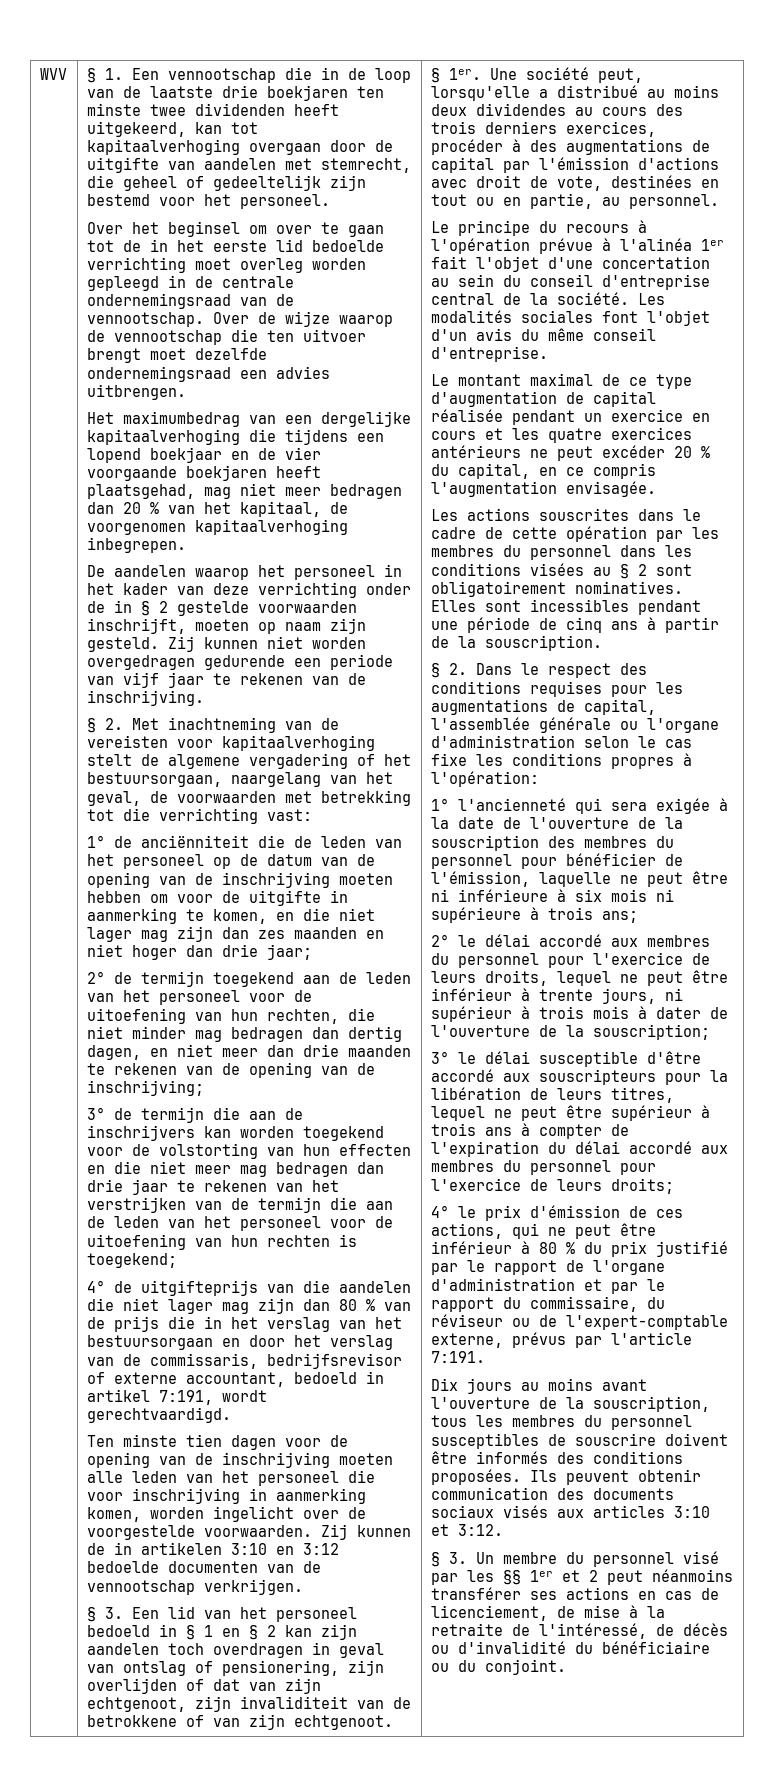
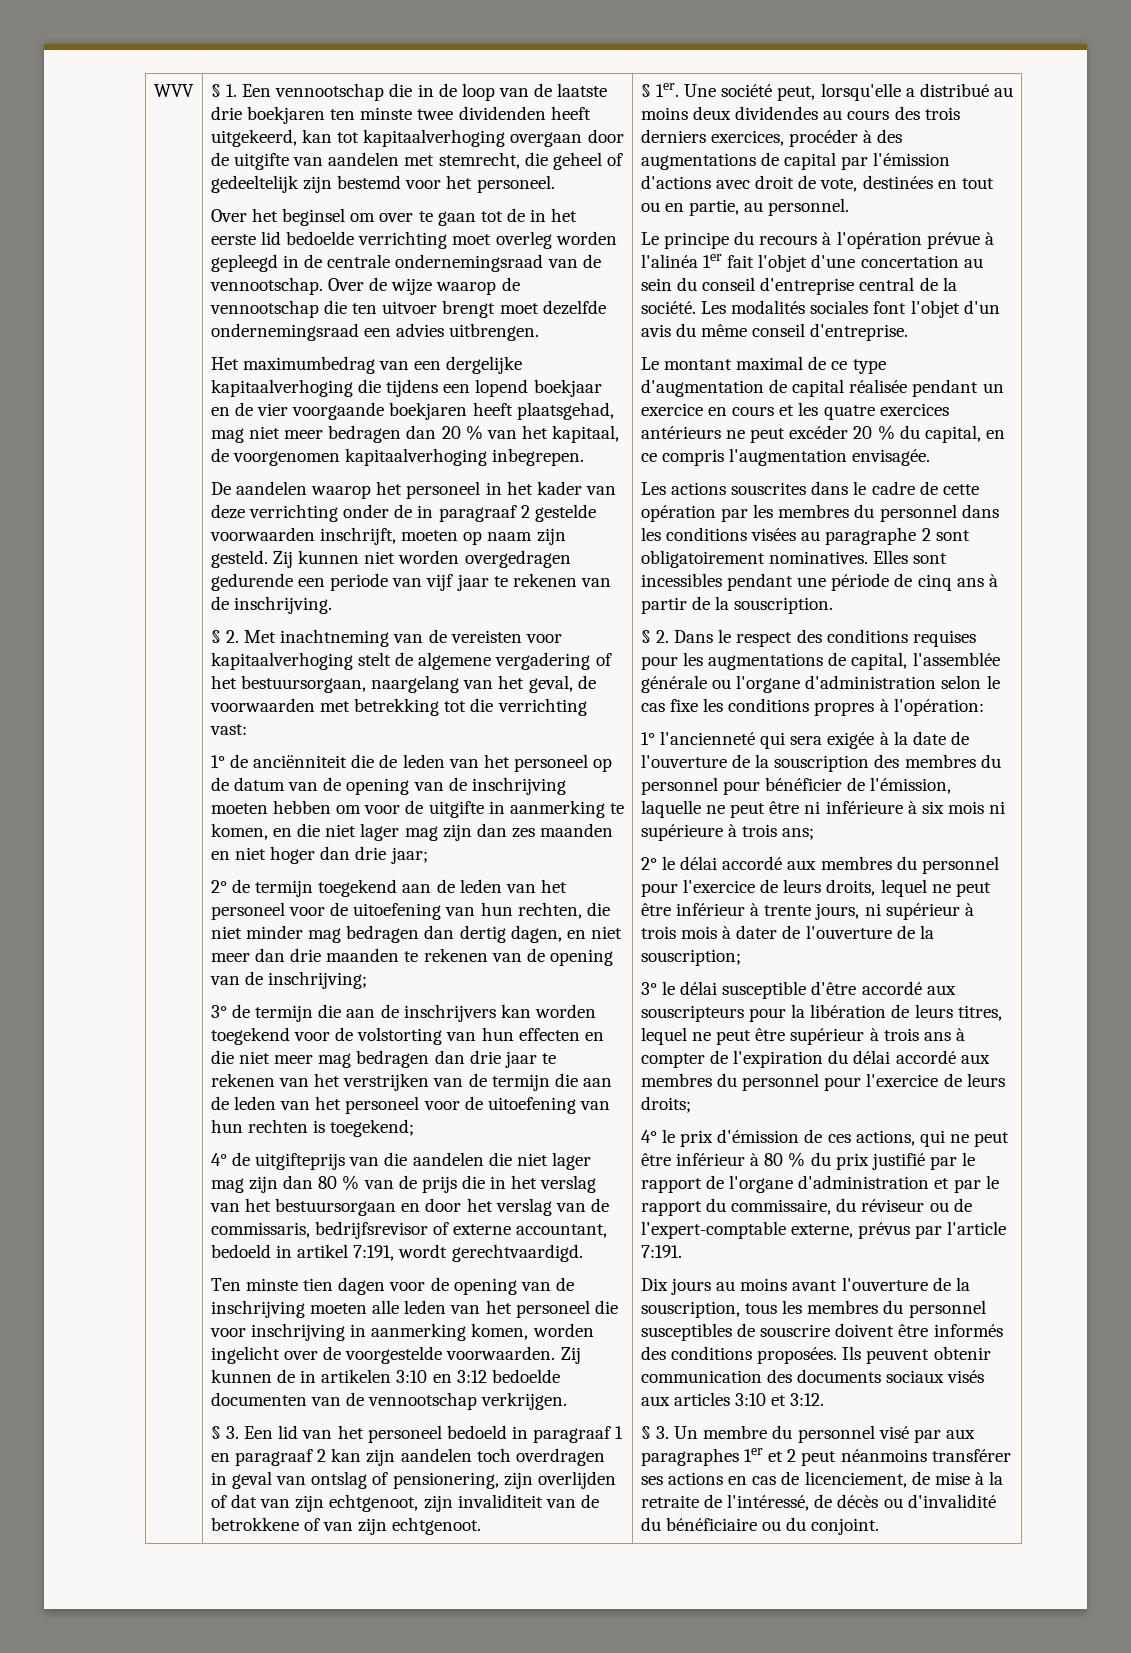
- De aandelen waarop het personeel in het kader van deze verrichting onder de in § 2 gestelde voorwaarden inschrijft, moeten op naam zijn gesteld.
+ De aandelen waarop het personeel in het kader van deze verrichting onder de in paragraaf 2 gestelde voorwaarden inschrijft, moeten op naam zijn gesteld.
- § 3. Een lid van het personeel bedoeld in § 1 en § 2 kan zijn aandelen toch overdragen in geval van ontslag of pensionering, zijn overlijden of dat van zijn echtgenoot, zijn invaliditeit van de betrokkene of van zijn echtgenoot.
+ § 3. Een lid van het personeel bedoeld in paragraaf 1 en paragraaf 2 kan zijn aandelen toch overdragen in geval van ontslag of pensionering, zijn overlijden of dat van zijn echtgenoot, zijn invaliditeit van de betrokkene of van zijn echtgenoot.
- Les actions souscrites dans le cadre de cette opération par les membres du personnel dans les conditions visées au § 2 sont obligatoirement nominatives.
+ Les actions souscrites dans le cadre de cette opération par les membres du personnel dans les conditions visées au paragraphe 2 sont obligatoirement nominatives.
- § 3. Un membre du personnel visé par les §§ 1er et 2 peut néanmoins transférer ses actions en cas de licenciement, de mise à la retraite de l'intéressé, de décès ou d'invalidité du bénéficiaire ou du conjoint.
+ § 3. Un membre du personnel visé par aux paragraphes 1er et 2 peut néanmoins transférer ses actions en cas de licenciement, de mise à la retraite de l'intéressé, de décès ou d'invalidité du bénéficiaire ou du conjoint.

